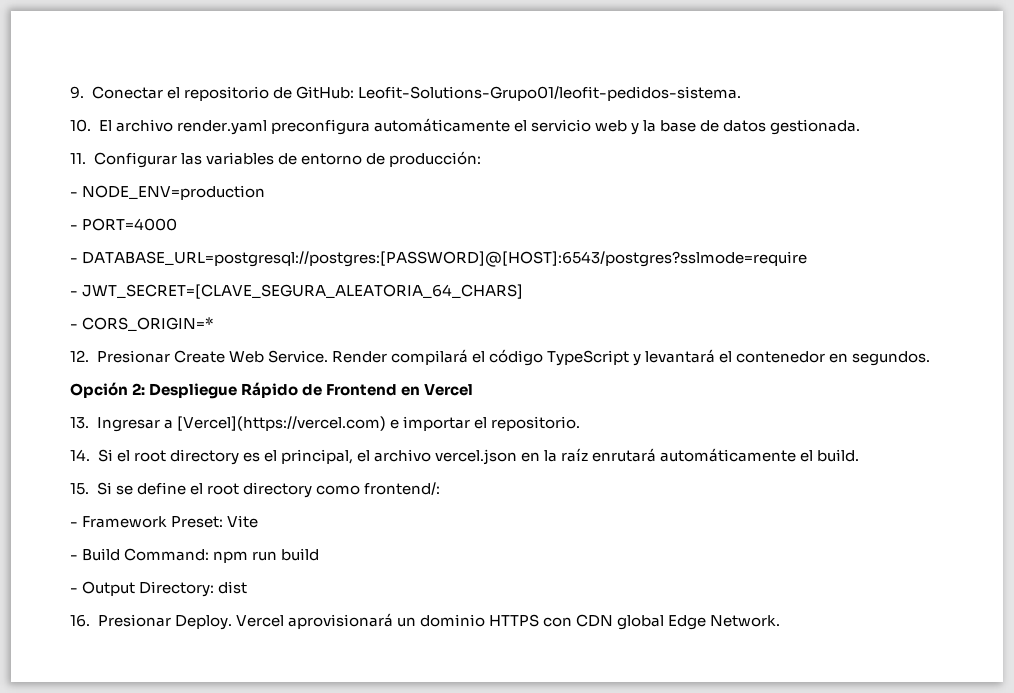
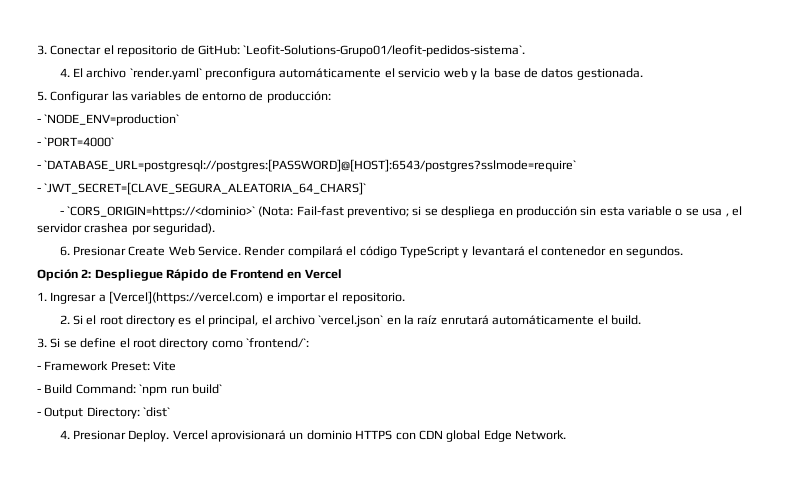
- 9. Conectar el repositorio de GitHub: Leofit-Solutions-Grupo01/leofit-pedidos-sistema.
- 10. El archivo render.yaml preconfigura automáticamente el servicio web y la base de datos gestionada.
+ 3. Conectar el repositorio de GitHub: `Leofit-Solutions-Grupo01/leofit-pedidos-sistema`.
+ 4. El archivo `render.yaml` preconfigura automáticamente el servicio web y la base de datos gestionada.
- 11. Configurar las variables de entorno de producción:
+ 5. Configurar las variables de entorno de producción:
- - NODE_ENV=production
- - PORT=4000
- - DATABASE_URL=postgresql://postgres:[PASSWORD]@[HOST]:6543/postgres?sslmode=require
- - JWT_SECRET=[CLAVE_SEGURA_ALEATORIA_64_CHARS]
- - CORS_ORIGIN=*
- 12. Presionar Create Web Service.
+ - `NODE_ENV=production`
+ - `PORT=4000`
+ - `DATABASE_URL=postgresql://postgres:[PASSWORD]@[HOST]:6543/postgres?sslmode=require`
+ - `JWT_SECRET=[CLAVE_SEGURA_ALEATORIA_64_CHARS]`
+ - `CORS_ORIGIN=https://<dominio>` (Nota: Fail-fast preventivo; si se despliega en producción sin esta variable o se usa , el servidor crashea por seguridad).
+ 6. Presionar Create Web Service.
- 13. Ingresar a [Vercel](https://vercel.com) e importar el repositorio.
+ 1. Ingresar a [Vercel](https://vercel.com) e importar el repositorio.
- 14. Si el root directory es el principal, el archivo vercel.json en la raíz enrutará automáticamente el build.
+ 2. Si el root directory es el principal, el archivo `vercel.json` en la raíz enrutará automáticamente el build.
- 15. Si se define el root directory como frontend/:
+ 3. Si se define el root directory como `frontend/`:
- - Build Command: npm run build
+ - Build Command: `npm run build`
- - Output Directory: dist
- 16. Presionar Deploy.
+ - Output Directory: `dist`
+ 4. Presionar Deploy.

